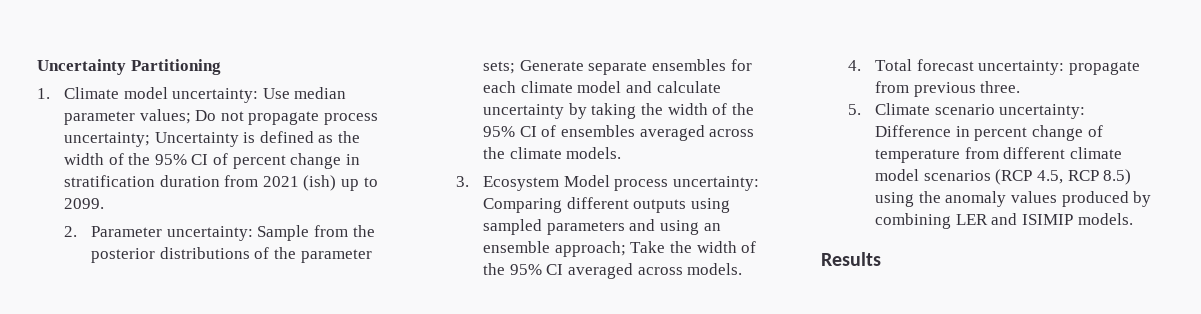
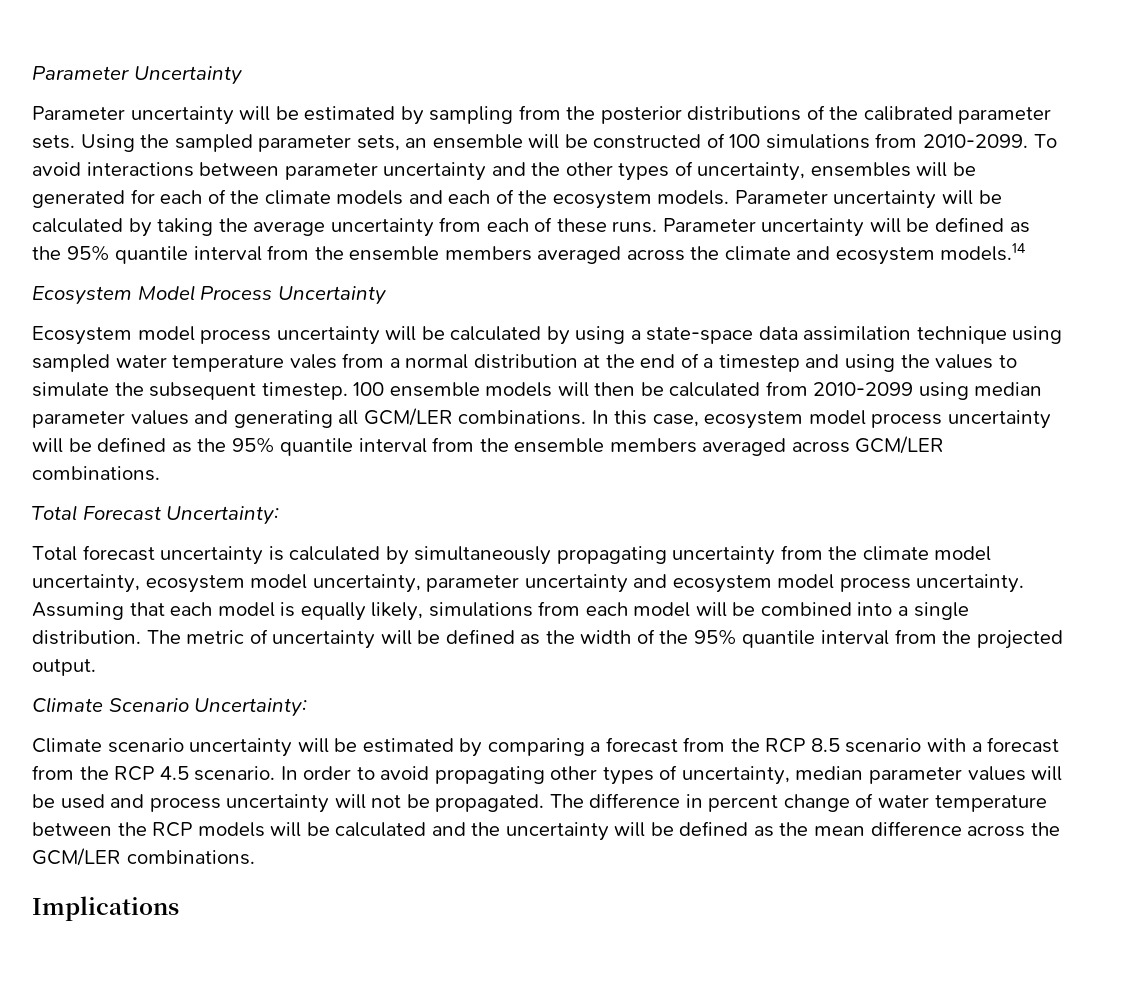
- Uncertainty Partitioning
- 1. Climate model uncertainty: Use median parameter values; Do not propagate process uncertainty; Uncertainty is defined as the width of the 95% CI of percent change in stratification duration from 2021 (ish) up to 2099.
- 2. Parameter uncertainty: Sample from the posterior distributions of the parameter sets; Generate separate ensembles for each climate model and calculate uncertainty by taking the width of the 95% CI of ensembles averaged across the climate models.
- 3. Ecosystem Model process uncertainty: Comparing different outputs using sampled parameters and using an ensemble approach; Take the width of the 95% CI averaged across models.
- 4. Total forecast uncertainty: propagate from previous three.
- 5. Climate scenario uncertainty: Difference in percent change of temperature from different climate model scenarios (RCP 4.5, RCP 8.5) using the anomaly values produced by combining LER and ISIMIP models.
- Results
+ Parameter Uncertainty
+ Parameter uncertainty will be estimated by sampling from the posterior distributions of the calibrated parameter sets. Using the sampled parameter sets, an ensemble will be constructed of 100 simulations from 2010-2099. To avoid interactions between parameter uncertainty and the other types of uncertainty, ensembles will be generated for each of the climate models and each of the ecosystem models. Parameter uncertainty will be calculated by taking the average uncertainty from each of these runs. Parameter uncertainty will be defined as the 95% quantile interval from the ensemble members averaged across the climate and ecosystem models.14
+ Ecosystem Model Process Uncertainty
+ Ecosystem model process uncertainty will be calculated by using a state-space data assimilation technique using sampled water temperature vales from a normal distribution at the end of a timestep and using the values to simulate the subsequent timestep. 100 ensemble models will then be calculated from 2010-2099 using median parameter values and generating all GCM/LER combinations. In this case, ecosystem model process uncertainty will be defined as the 95% quantile interval from the ensemble members averaged across GCM/LER combinations.
+ Total Forecast Uncertainty:
+ Total forecast uncertainty is calculated by simultaneously propagating uncertainty from the climate model uncertainty, ecosystem model uncertainty, parameter uncertainty and ecosystem model process uncertainty. Assuming that each model is equally likely, simulations from each model will be combined into a single distribution. The metric of uncertainty will be defined as the width of the 95% quantile interval from the projected output.
+ Climate Scenario Uncertainty:
+ Climate scenario uncertainty will be estimated by comparing a forecast from the RCP 8.5 scenario with a forecast from the RCP 4.5 scenario. In order to avoid propagating other types of uncertainty, median parameter values will be used and process uncertainty will not be propagated. The difference in percent change of water temperature between the RCP models will be calculated and the uncertainty will be defined as the mean difference across the GCM/LER combinations.
+ Implications

